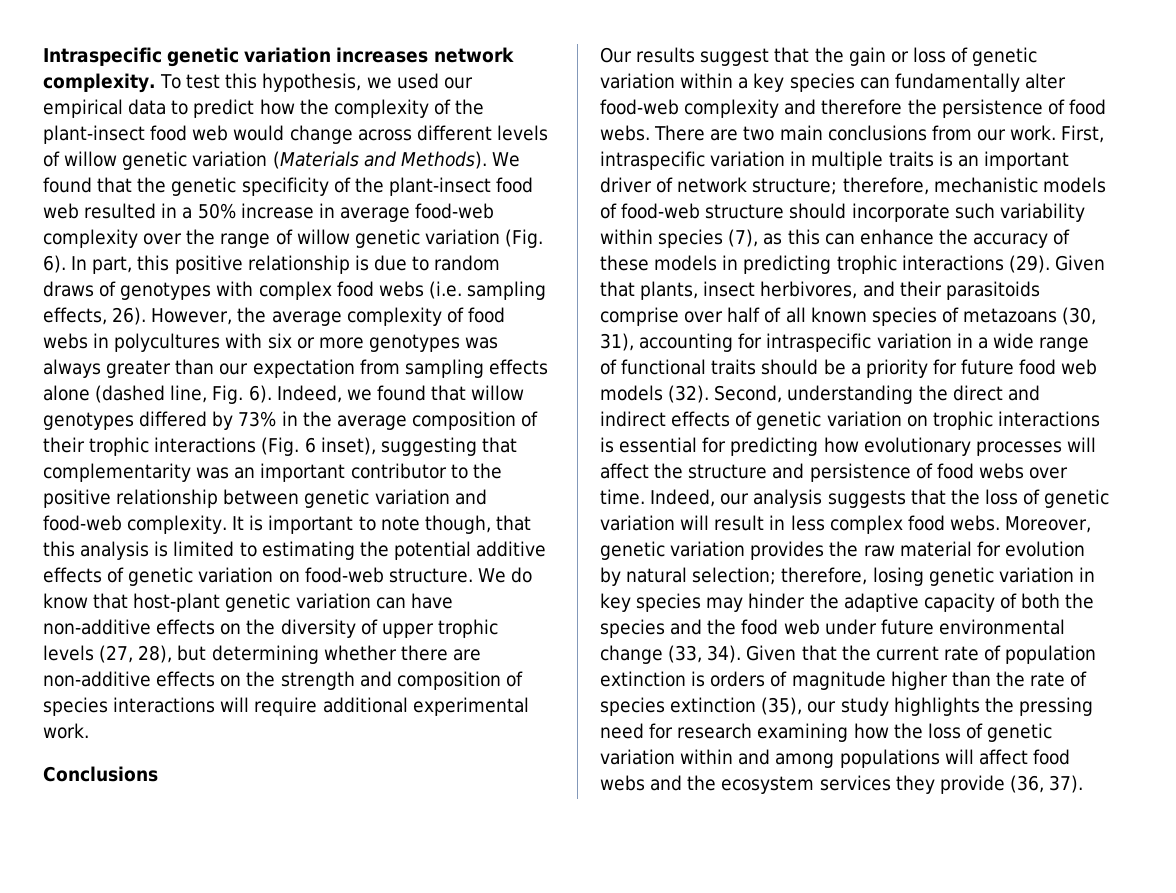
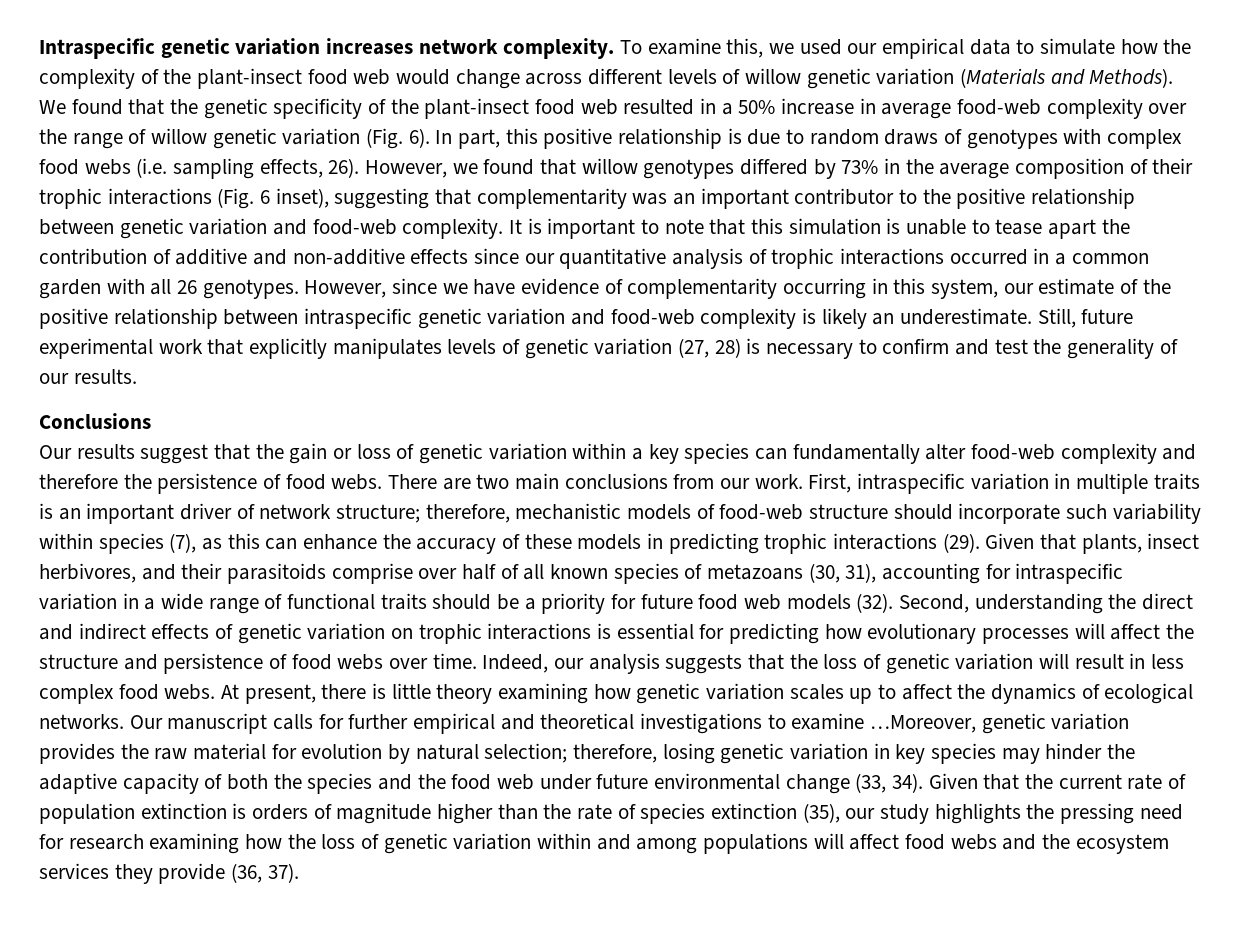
- To test this hypothesis, we used our empirical data to predict how the complexity of the plant-insect food web would change across different levels of willow genetic variation (Materials and Methods).
+ To examine this, we used our empirical data to simulate how the complexity of the plant-insect food web would change across different levels of willow genetic variation (Materials and Methods).
- However, the average complexity of food webs in polycultures with six or more genotypes was always greater than our expectation from sampling effects alone (dashed line, Fig. 6). Indeed, we found that willow genotypes differed by 73% in the average composition of their trophic interactions (Fig. 6 inset), suggesting that complementarity was an important contributor to the positive relationship between genetic variation and food-web complexity.
+ However, we found that willow genotypes differed by 73% in the average composition of their trophic interactions (Fig. 6 inset), suggesting that complementarity was an important contributor to the positive relationship between genetic variation and food-web complexity.
- It is important to note though, that this analysis is limited to estimating the potential additive effects of genetic variation on food-web structure. We do know that host-plant genetic variation can have non-additive effects on the diversity of upper trophic levels (27, 28), but determining whether there are non-additive effects on the strength and composition of species interactions will require additional experimental work.
+ It is important to note that this simulation is unable to tease apart the contribution of additive and non-additive effects since our quantitative analysis of trophic interactions occurred in a common garden with all 26 genotypes. However, since we have evidence of complementarity occurring in this system, our estimate of the positive relationship between intraspecific genetic variation and food-web complexity is likely an underestimate. Still, future experimental work that explicitly manipulates levels of genetic variation (27, 28) is necessary to confirm and test the generality of our results.
- Moreover, genetic variation provides the raw material for evolution by natural selection; therefore, losing genetic variation in key species may hinder the adaptive capacity of both the species and the food web under future environmental change (33, 34).
+ At present, there is little theory examining how genetic variation scales up to affect the dynamics of ecological networks. Our manuscript calls for further empirical and theoretical investigations to examine …Moreover, genetic variation provides the raw material for evolution by natural selection; therefore, losing genetic variation in key species may hinder the adaptive capacity of both the species and the food web under future environmental change (33, 34).

